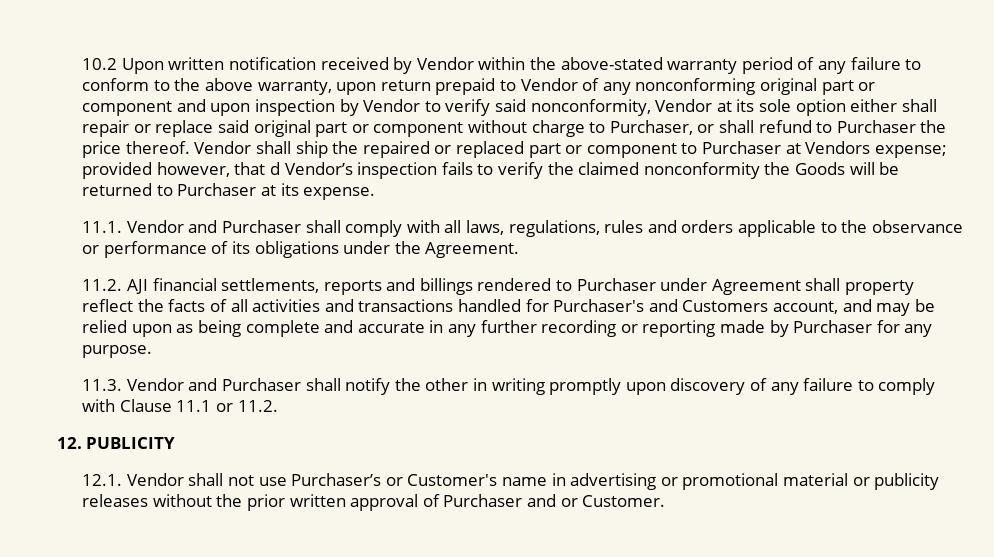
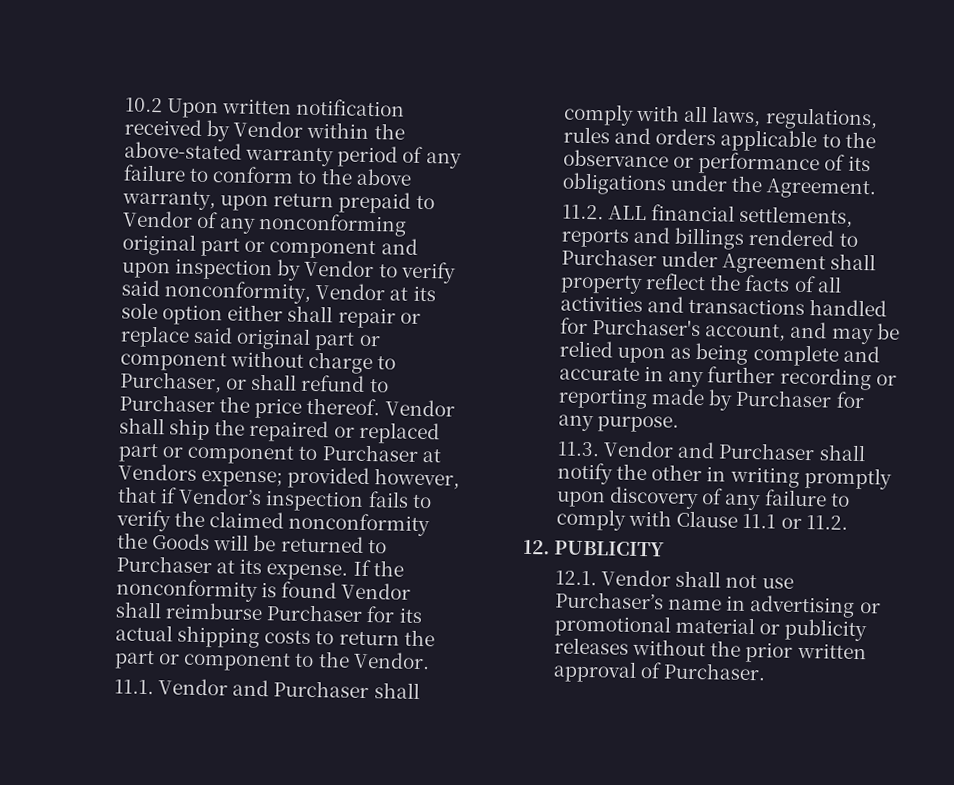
- Vendor shall ship the repaired or replaced part or component to Purchaser at Vendors expense; provided however, that d Vendor’s inspection fails to verify the claimed nonconformity the Goods will be returned to Purchaser at its expense.
+ Vendor shall ship the repaired or replaced part or component to Purchaser at Vendors expense; provided however, that if Vendor’s inspection fails to verify the claimed nonconformity the Goods will be returned to Purchaser at its expense. If the nonconformity is found Vendor shall reimburse Purchaser for its actual shipping costs to return the part or component to the Vendor.
- 11.2. AJI financial settlements, reports and billings rendered to Purchaser under Agreement shall property reflect the facts of all activities and transactions handled for Purchaser's and Customers account, and may be relied upon as being complete and accurate in any further recording or reporting made by Purchaser for any purpose.
+ 11.2. ALL financial settlements, reports and billings rendered to Purchaser under Agreement shall property reflect the facts of all activities and transactions handled for Purchaser's account, and may be relied upon as being complete and accurate in any further recording or reporting made by Purchaser for any purpose.
- 12.1. Vendor shall not use Purchaser’s or Customer's name in advertising or promotional material or publicity releases without the prior written approval of Purchaser and or Customer.
+ 12.1. Vendor shall not use Purchaser’s name in advertising or promotional material or publicity releases without the prior written approval of Purchaser.

